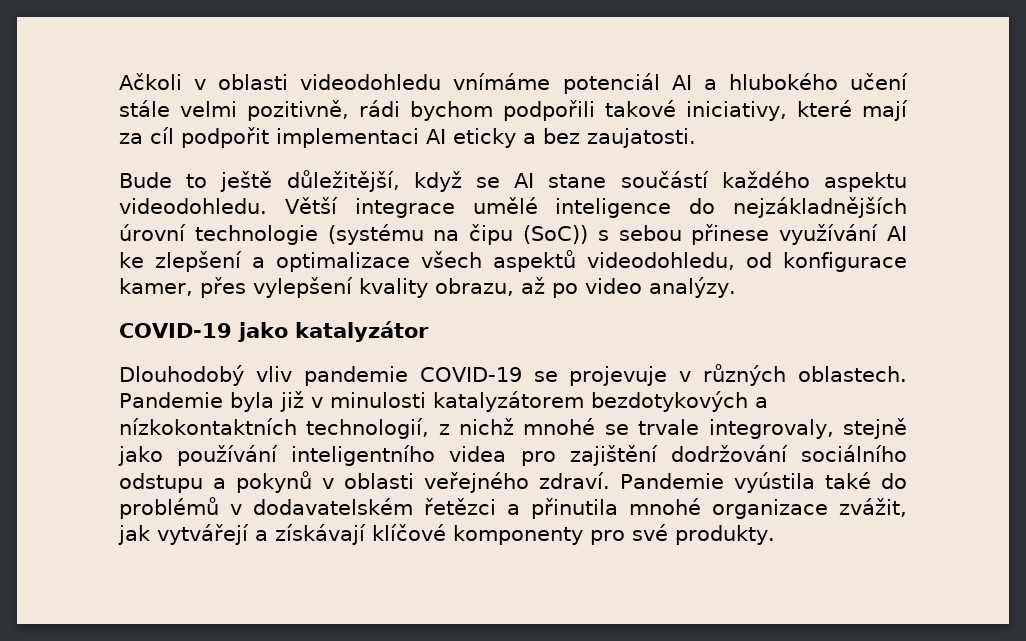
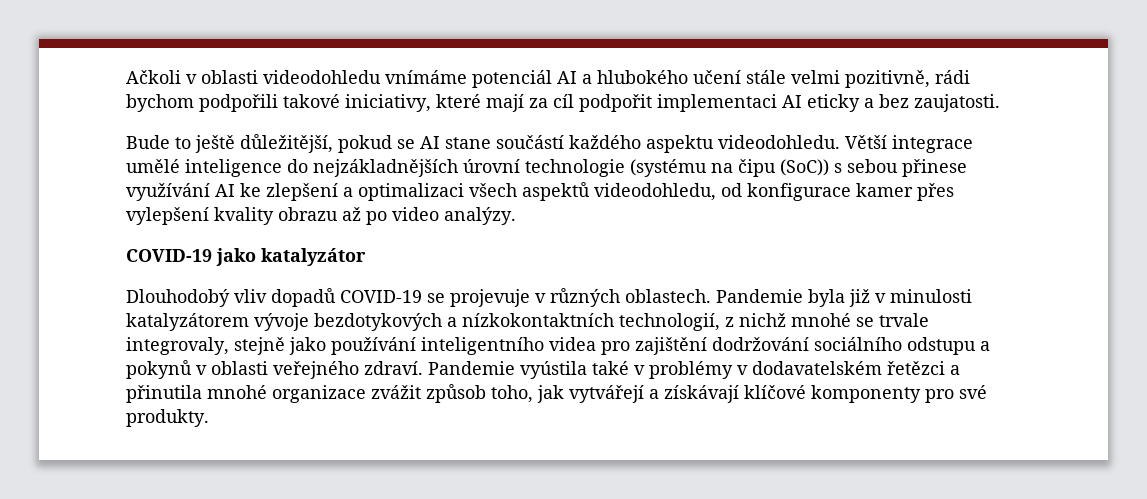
- Bude to ještě důležitější, když se AI stane součástí každého aspektu videodohledu.
+ Bude to ještě důležitější, pokud se AI stane součástí každého aspektu videodohledu.
- Větší integrace umělé inteligence do nejzákladnějších úrovní technologie (systému na čipu (SoC)) s sebou přinese využívání AI ke zlepšení a optimalizace všech aspektů videodohledu, od konfigurace kamer, přes vylepšení kvality obrazu, až po video analýzy.
+ Větší integrace umělé inteligence do nejzákladnějších úrovní technologie (systému na čipu (SoC)) s sebou přinese využívání AI ke zlepšení a optimalizaci všech aspektů videodohledu, od konfigurace kamer přes vylepšení kvality obrazu až po video analýzy.
- Dlouhodobý vliv pandemie COVID-19 se projevuje v různých oblastech.
+ Dlouhodobý vliv dopadů COVID-19 se projevuje v různých oblastech.
- Pandemie byla již v minulosti katalyzátorem bezdotykových a nízkokontaktních technologií, z nichž mnohé se trvale integrovaly, stejně jako používání inteligentního videa pro zajištění dodržování sociálního odstupu a pokynů v oblasti veřejného zdraví.
+ Pandemie byla již v minulosti katalyzátorem vývoje bezdotykových a nízkokontaktních technologií, z nichž mnohé se trvale integrovaly, stejně jako používání inteligentního videa pro zajištění dodržování sociálního odstupu a pokynů v oblasti veřejného zdraví.
- Pandemie vyústila také do problémů v dodavatelském řetězci a přinutila mnohé organizace zvážit, jak vytvářejí a získávají klíčové komponenty pro své produkty.
+ Pandemie vyústila také v problémy v dodavatelském řetězci a přinutila mnohé organizace zvážit způsob toho, jak vytvářejí a získávají klíčové komponenty pro své produkty.

